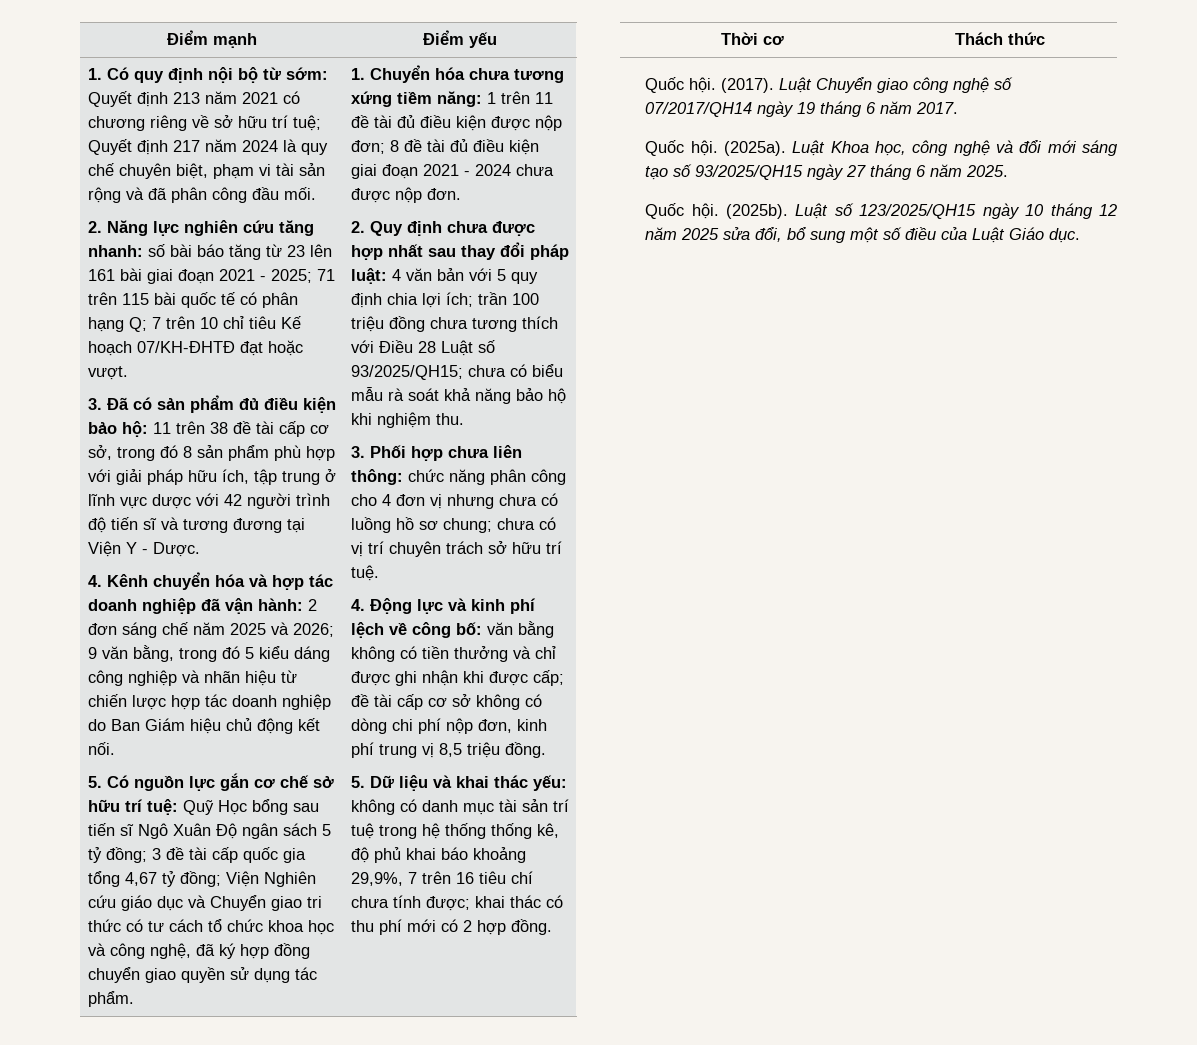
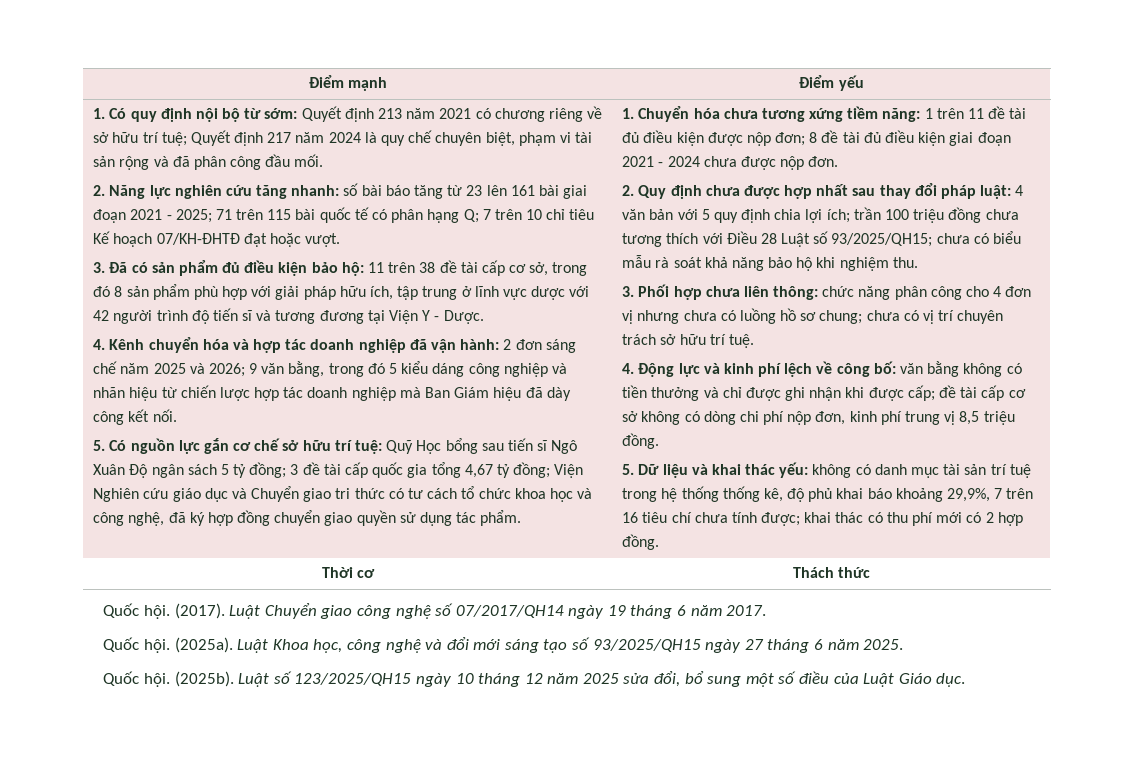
- 4. Kênh chuyển hóa và hợp tác doanh nghiệp đã vận hành: 2 đơn sáng chế năm 2025 và 2026; 9 văn bằng, trong đó 5 kiểu dáng công nghiệp và nhãn hiệu từ chiến lược hợp tác doanh nghiệp do Ban Giám hiệu chủ động kết nối.
+ 4. Kênh chuyển hóa và hợp tác doanh nghiệp đã vận hành: 2 đơn sáng chế năm 2025 và 2026; 9 văn bằng, trong đó 5 kiểu dáng công nghiệp và nhãn hiệu từ chiến lược hợp tác doanh nghiệp mà Ban Giám hiệu đã dày công kết nối.

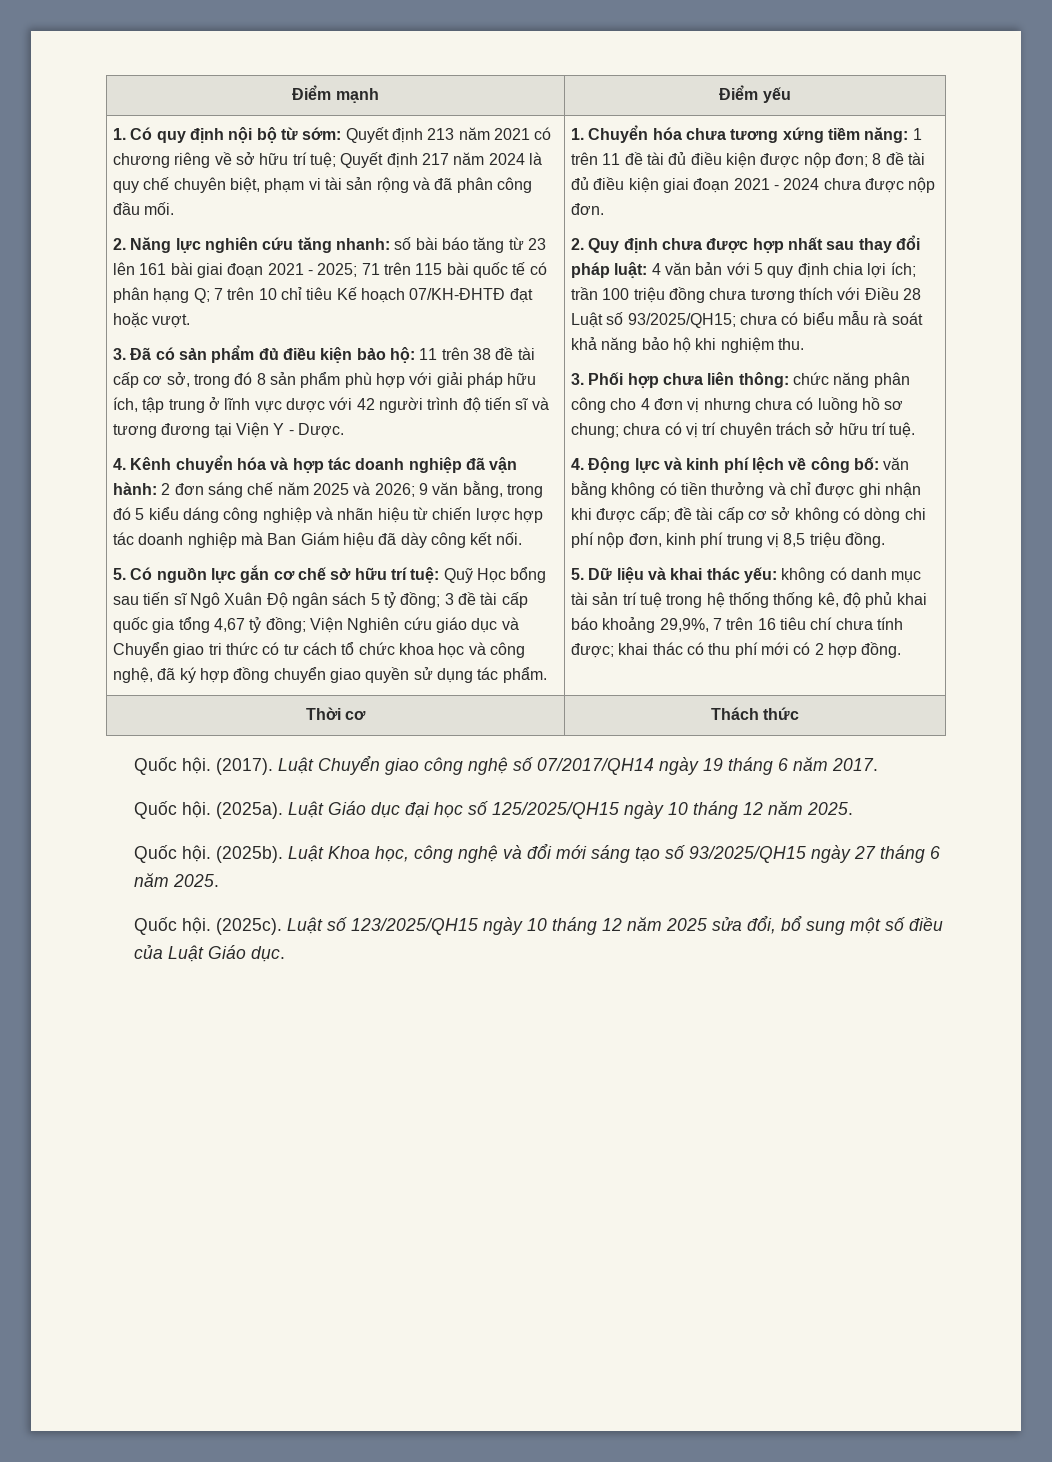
- Luật Khoa học, công nghệ và đổi mới sáng tạo số 93/2025/QH15 ngày 27 tháng 6 năm 2025.
+ Luật Giáo dục đại học số 125/2025/QH15 ngày 10 tháng 12 năm 2025.
+ Quốc hội. (2025b). Luật Khoa học, công nghệ và đổi mới sáng tạo số 93/2025/QH15 ngày 27 tháng 6 năm 2025.
- (2025b).
+ (2025c).

